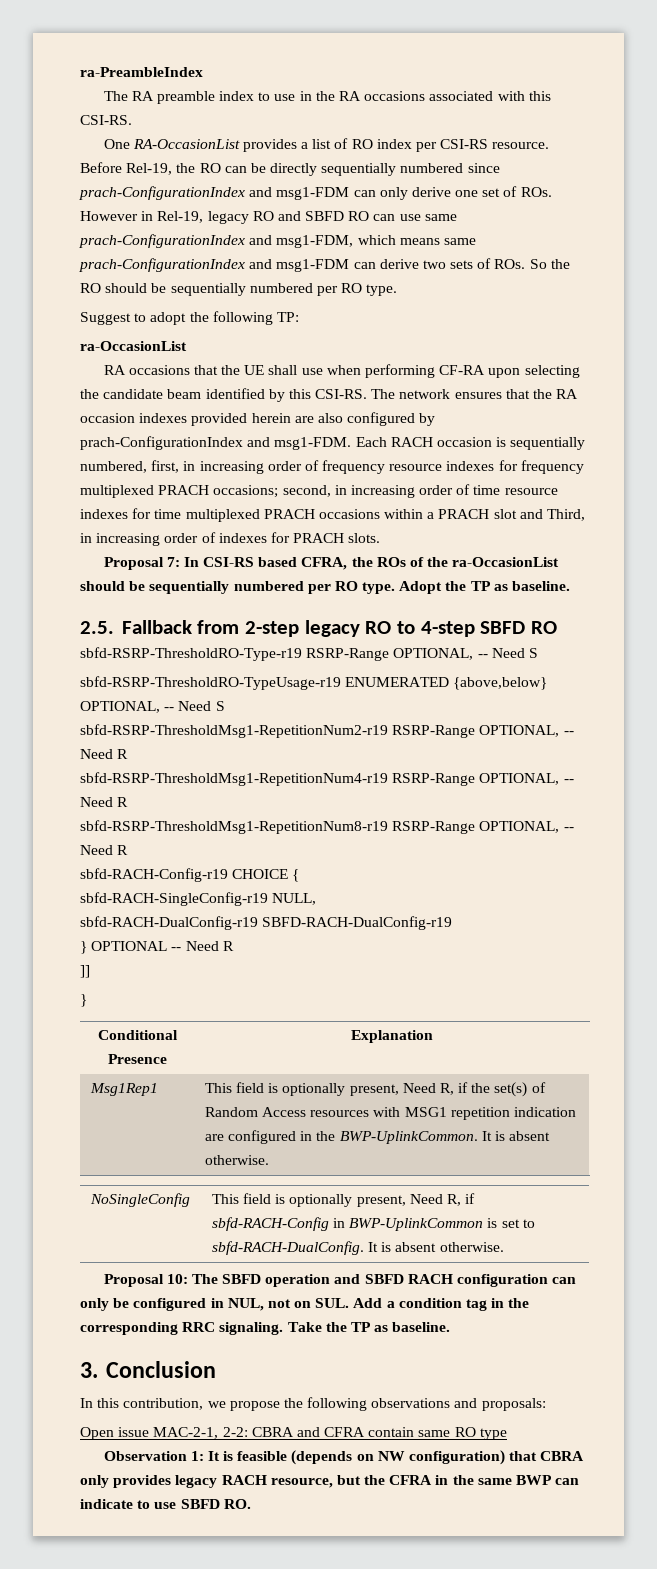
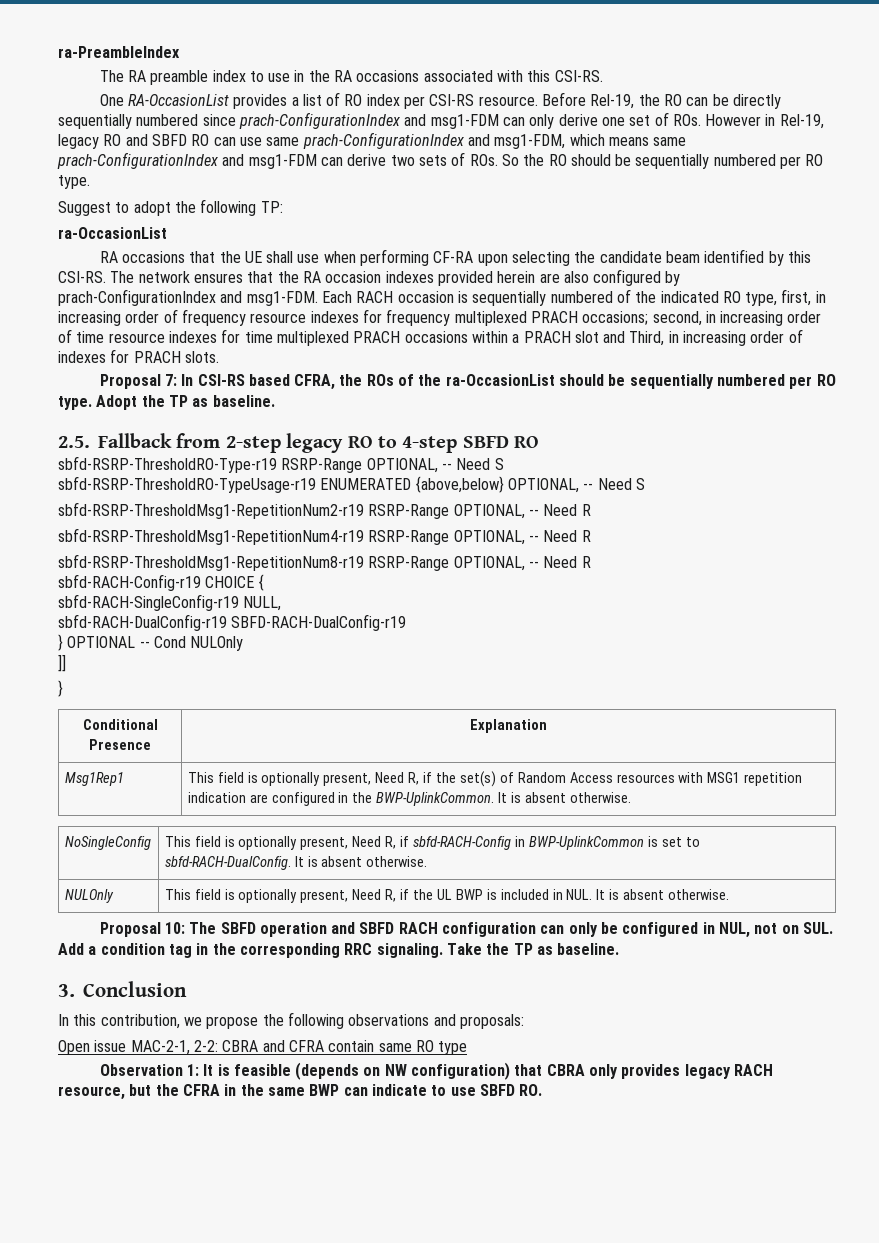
- Each RACH occasion is sequentially numbered, first, in increasing order of frequency resource indexes for frequency multiplexed PRACH occasions; second, in increasing order of time resource indexes for time multiplexed PRACH occasions within a PRACH slot and Third, in increasing order of indexes for PRACH slots.
+ Each RACH occasion is sequentially numbered of the indicated RO type, first, in increasing order of frequency resource indexes for frequency multiplexed PRACH occasions; second, in increasing order of time resource indexes for time multiplexed PRACH occasions within a PRACH slot and Third, in increasing order of indexes for PRACH slots.
- } OPTIONAL -- Need R
+ } OPTIONAL -- Cond NULOnly
+ NULOnly | This field is optionally present, Need R, if the UL BWP is included in NUL. It is absent otherwise.

